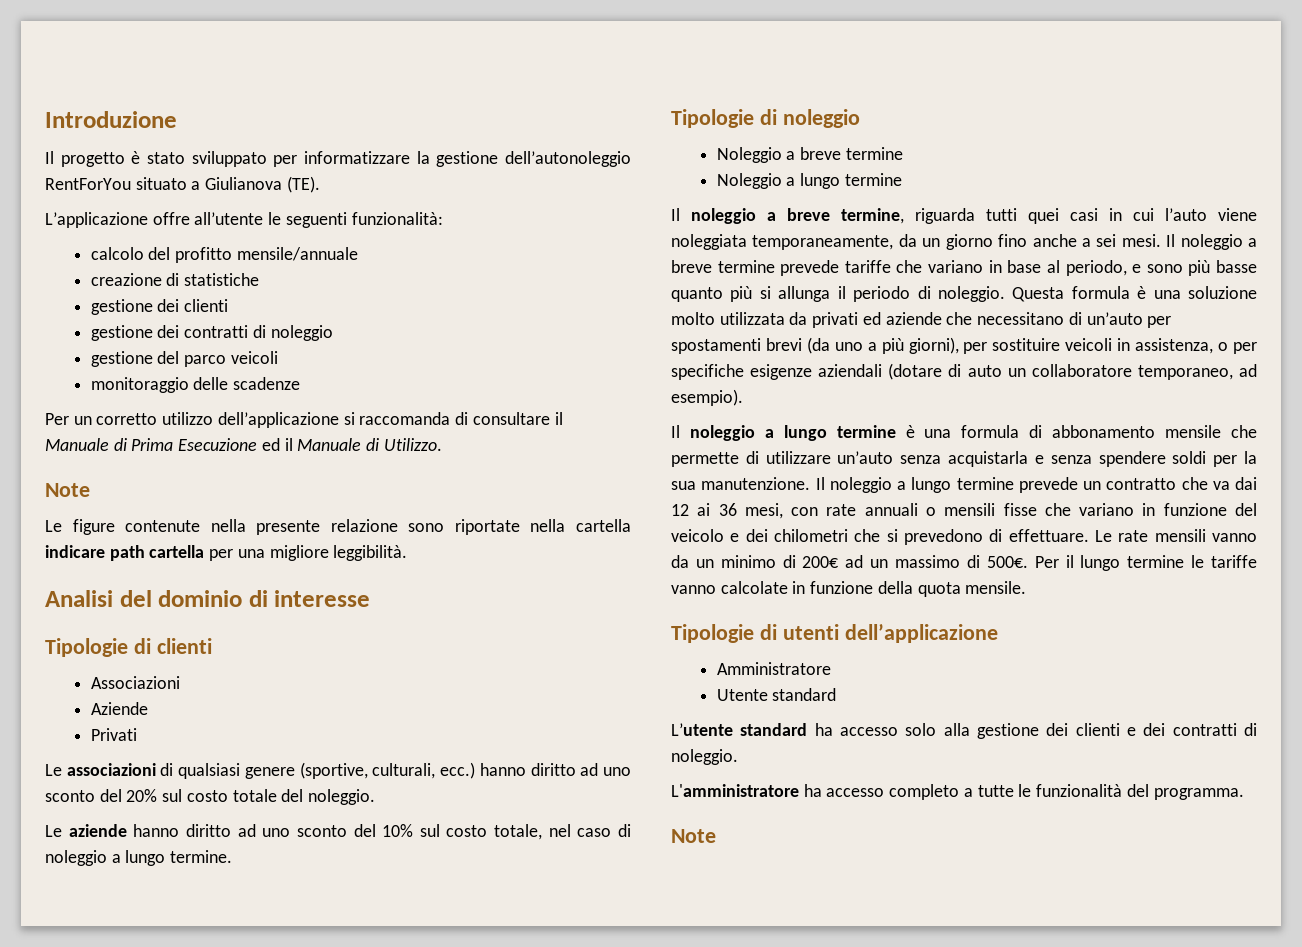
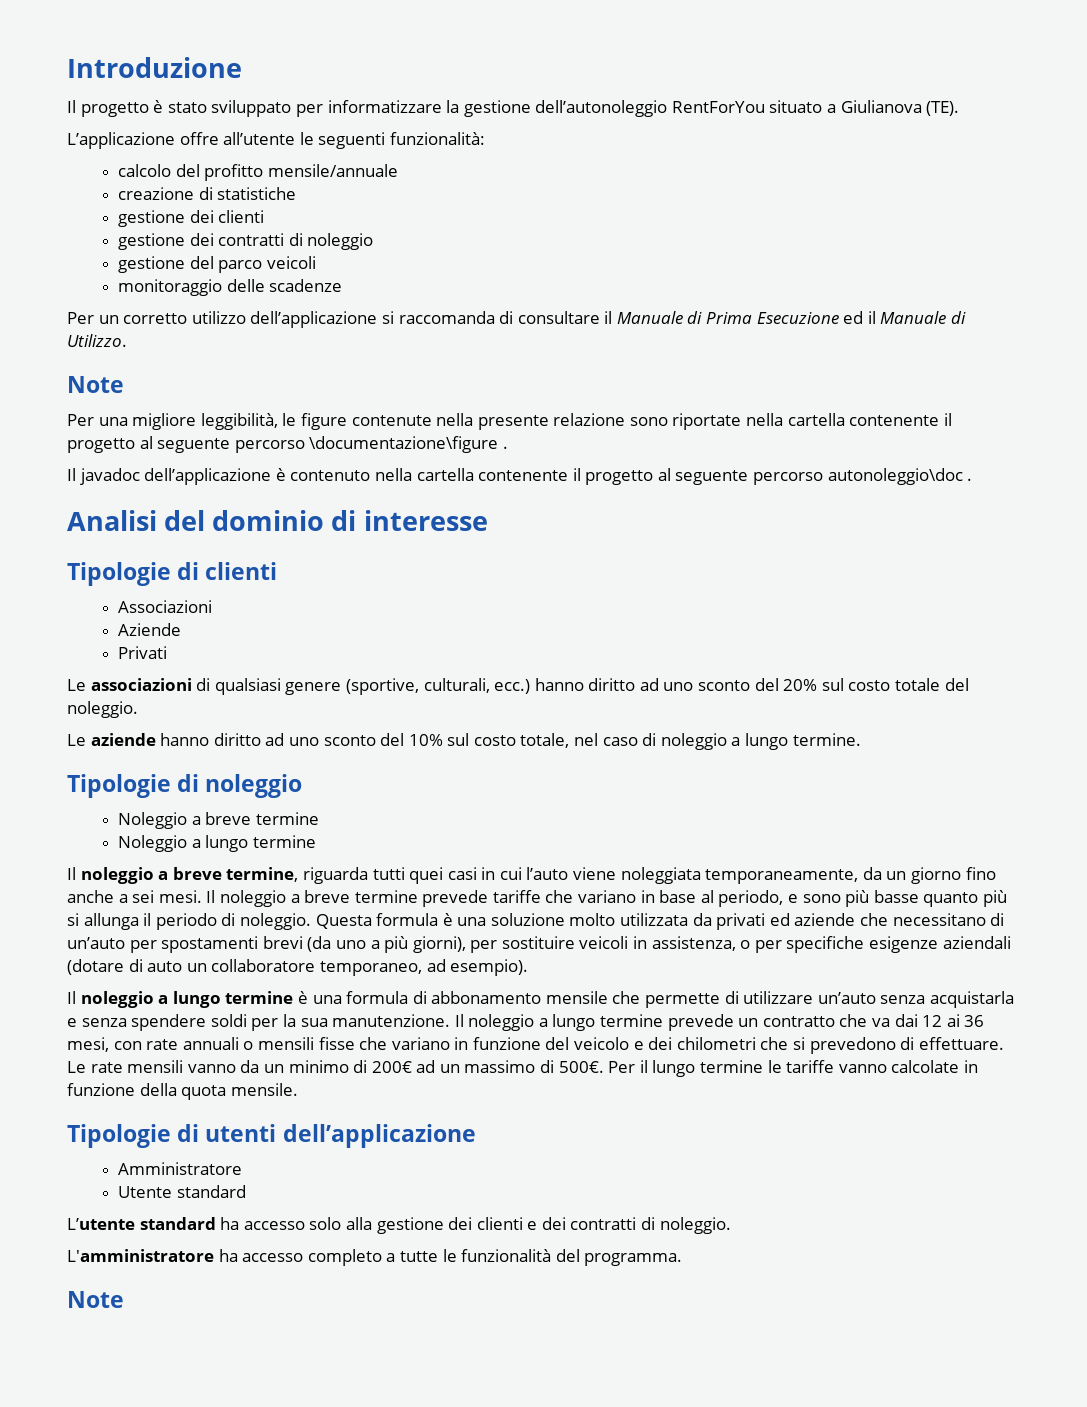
- Le figure contenute nella presente relazione sono riportate nella cartella indicare path cartella per una migliore leggibilità.
+ Per una migliore leggibilità, le figure contenute nella presente relazione sono riportate nella cartella contenente il progetto al seguente percorso \documentazione\figure .
+ Il javadoc dell’applicazione è contenuto nella cartella contenente il progetto al seguente percorso autonoleggio\doc .

